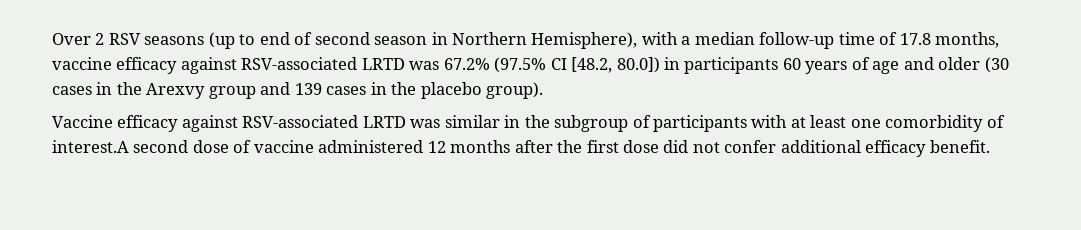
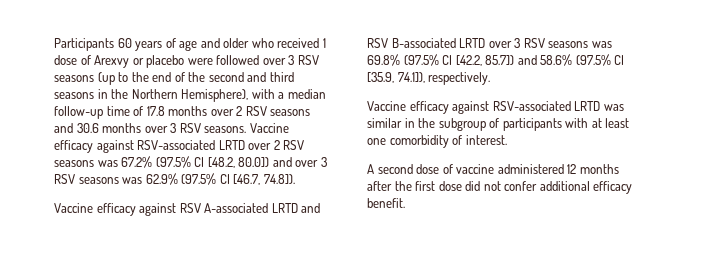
- Over 2 RSV seasons (up to end of second season in Northern Hemisphere), with a median follow-up time of 17.8 months, vaccine efficacy against RSV-associated LRTD was 67.2% (97.5% CI [48.2, 80.0]) in participants 60 years of age and older (30 cases in the Arexvy group and 139 cases in the placebo group).
+ Participants 60 years of age and older who received 1 dose of Arexvy or placebo were followed over 3 RSV seasons (up to the end of the second and third seasons in the Northern Hemisphere), with a median follow-up time of 17.8 months over 2 RSV seasons and 30.6 months over 3 RSV seasons. Vaccine efficacy against RSV-associated LRTD over 2 RSV seasons was 67.2% (97.5% CI [48.2, 80.0]) and over 3 RSV seasons was 62.9% (97.5% CI [46.7, 74.8]).
+ Vaccine efficacy against RSV A-associated LRTD and RSV B-associated LRTD over 3 RSV seasons was 69.8% (97.5% CI [42.2, 85.7]) and 58.6% (97.5% CI [35.9, 74.1]), respectively.
- Vaccine efficacy against RSV-associated LRTD was similar in the subgroup of participants with at least one comorbidity of interest.A second dose of vaccine administered 12 months after the first dose did not confer additional efficacy benefit.
+ Vaccine efficacy against RSV-associated LRTD was similar in the subgroup of participants with at least one comorbidity of interest.
+ A second dose of vaccine administered 12 months after the first dose did not confer additional efficacy benefit.

